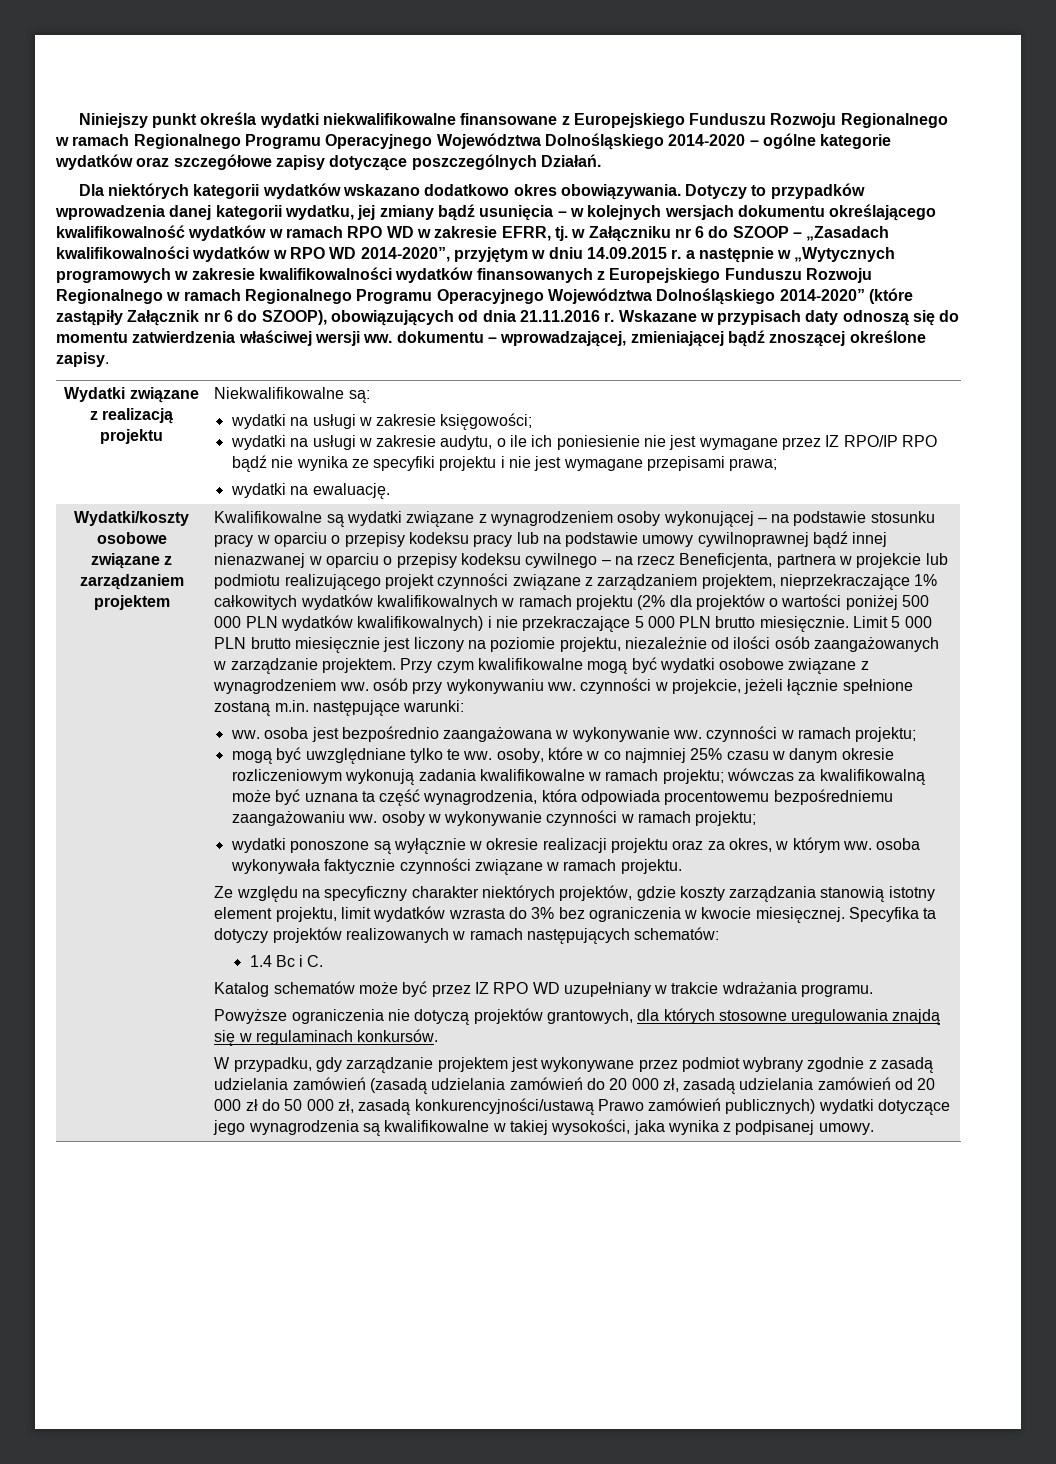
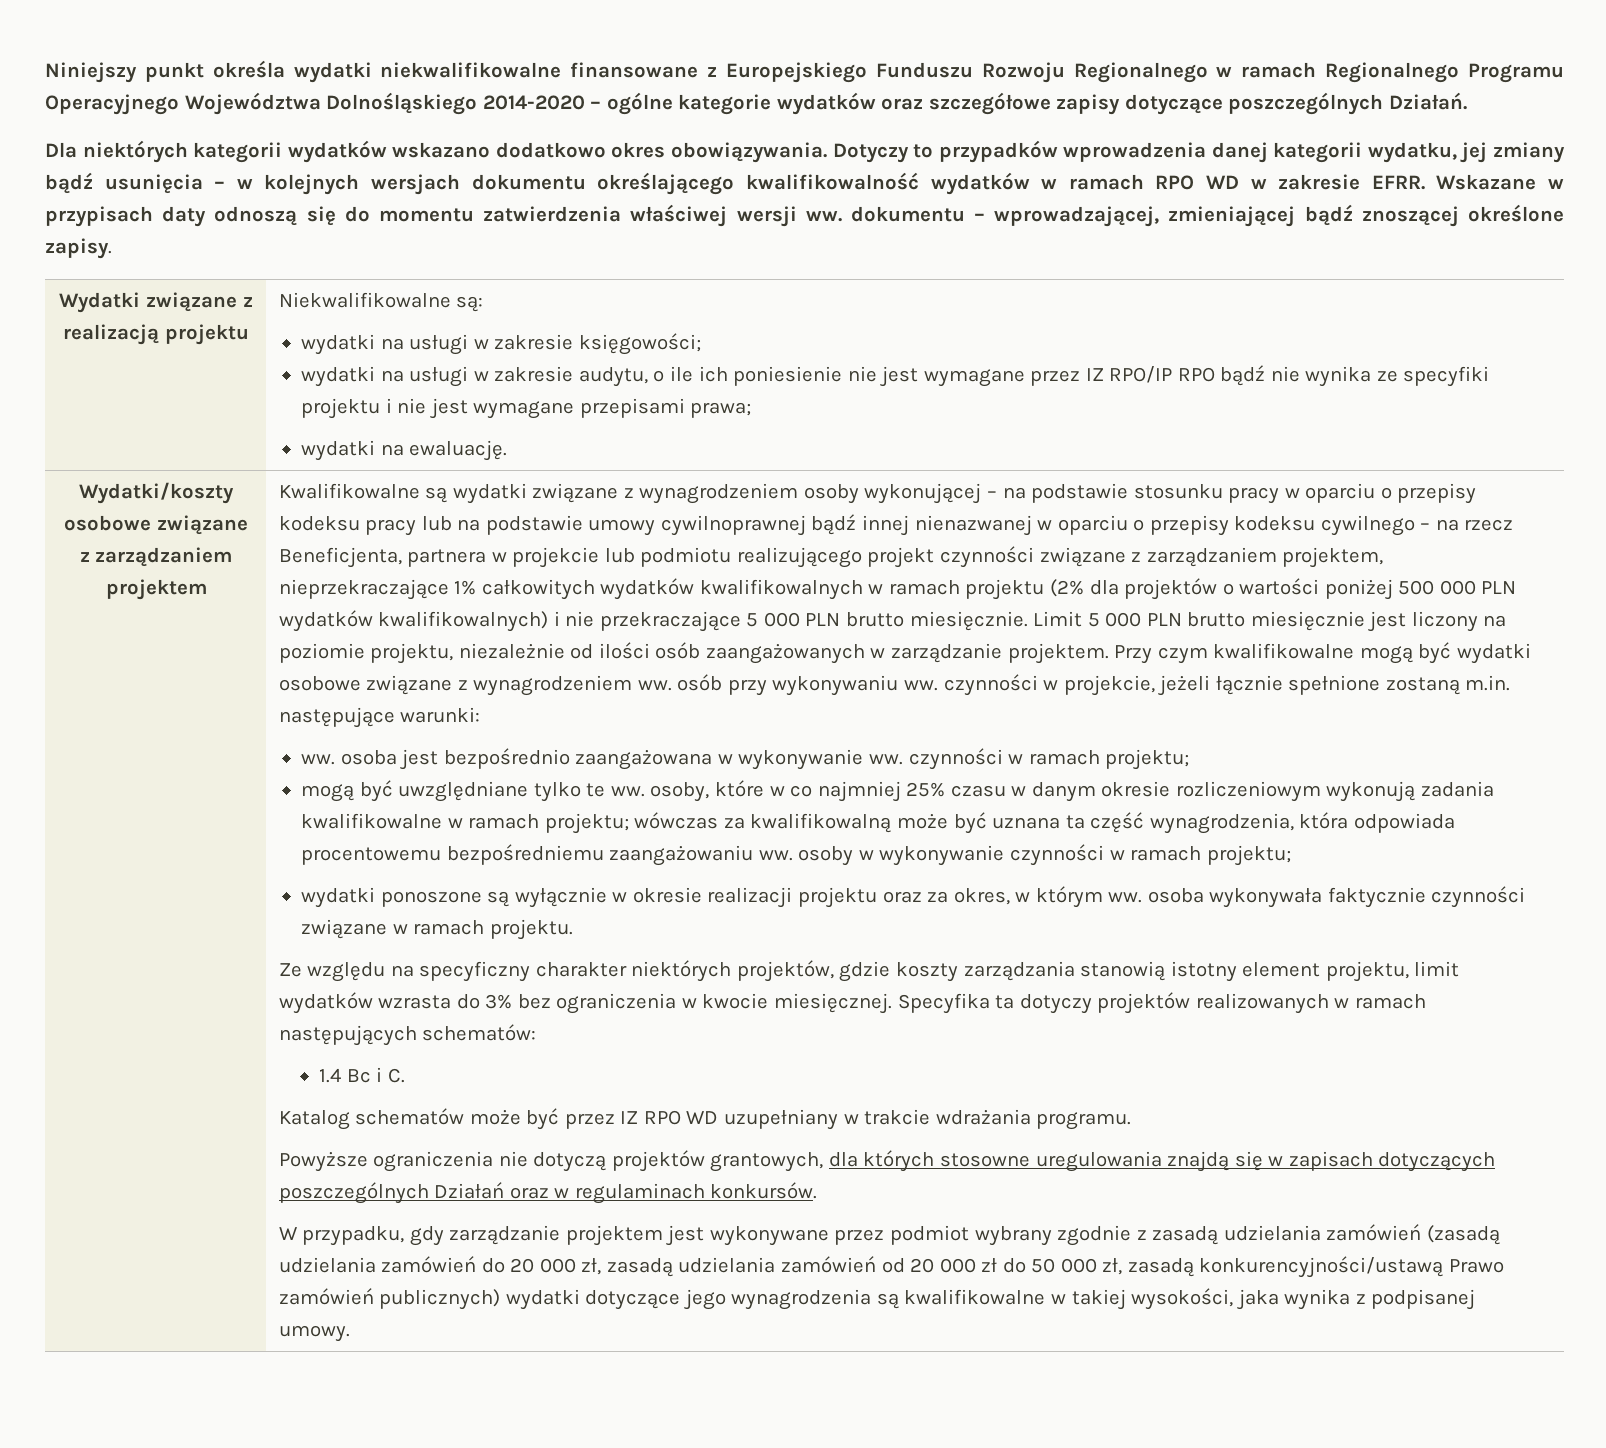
- Dotyczy to przypadków wprowadzenia danej kategorii wydatku, jej zmiany bądź usunięcia – w kolejnych wersjach dokumentu określającego kwalifikowalność wydatków w ramach RPO WD w zakresie EFRR, tj. w Załączniku nr 6 do SZOOP – „Zasadach kwalifikowalności wydatków w RPO WD 2014-2020”, przyjętym w dniu 14.09.2015 r. a następnie w „Wytycznych programowych w zakresie kwalifikowalności wydatków finansowanych z Europejskiego Funduszu Rozwoju Regionalnego w ramach Regionalnego Programu Operacyjnego Województwa Dolnośląskiego 2014-2020” (które zastąpiły Załącznik nr 6 do SZOOP), obowiązujących od dnia 21.11.2016 r.
+ Dotyczy to przypadków wprowadzenia danej kategorii wydatku, jej zmiany bądź usunięcia – w kolejnych wersjach dokumentu określającego kwalifikowalność wydatków w ramach RPO WD w zakresie EFRR.
- Powyższe ograniczenia nie dotyczą projektów grantowych, dla których stosowne uregulowania znajdą się w regulaminach konkursów.
+ Powyższe ograniczenia nie dotyczą projektów grantowych, dla których stosowne uregulowania znajdą się w zapisach dotyczących poszczególnych Działań oraz w regulaminach konkursów.

